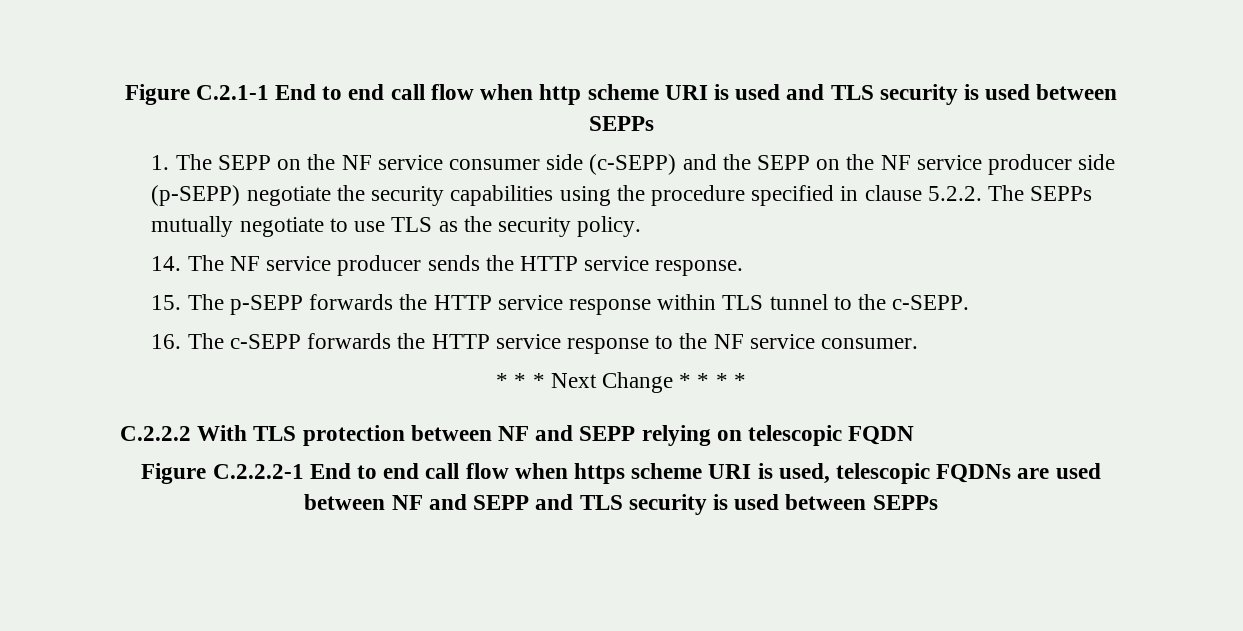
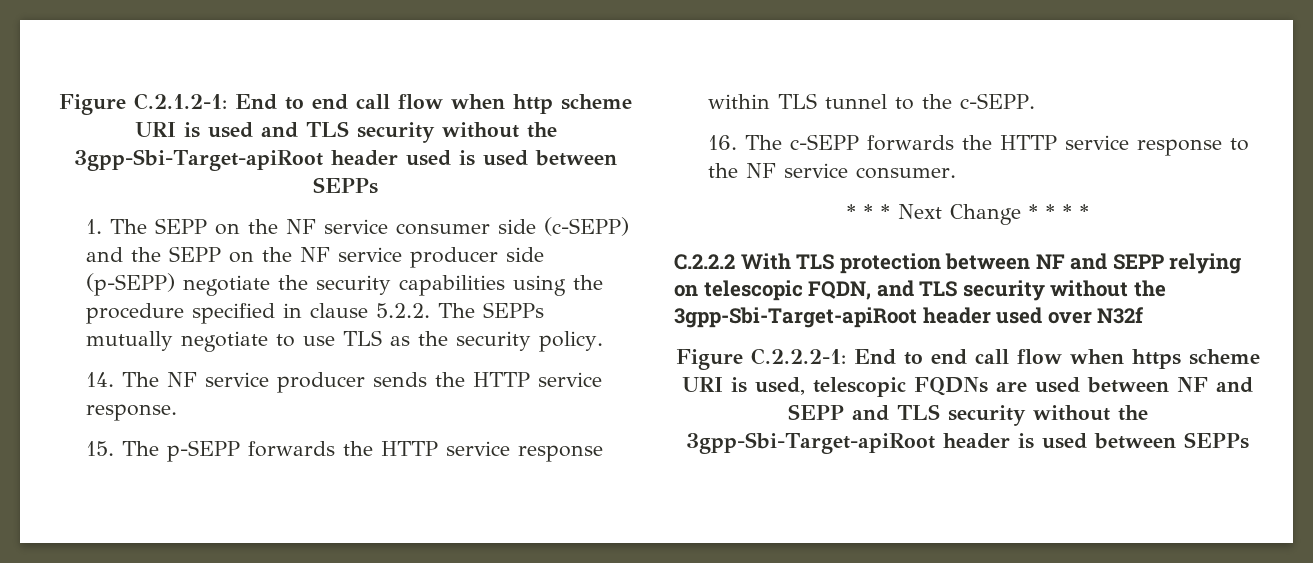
- Figure C.2.1-1 End to end call flow when http scheme URI is used and TLS security is used between SEPPs
+ Figure C.2.1.2-1: End to end call flow when http scheme URI is used and TLS security without the 3gpp-Sbi-Target-apiRoot header used is used between SEPPs
- C.2.2.2 With TLS protection between NF and SEPP relying on telescopic FQDN
- Figure C.2.2.2-1 End to end call flow when https scheme URI is used, telescopic FQDNs are used between NF and SEPP and TLS security is used between SEPPs
+ C.2.2.2 With TLS protection between NF and SEPP relying on telescopic FQDN, and TLS security without the 3gpp-Sbi-Target-apiRoot header used over N32f
+ Figure C.2.2.2-1: End to end call flow when https scheme URI is used, telescopic FQDNs are used between NF and SEPP and TLS security without the 3gpp-Sbi-Target-apiRoot header is used between SEPPs

